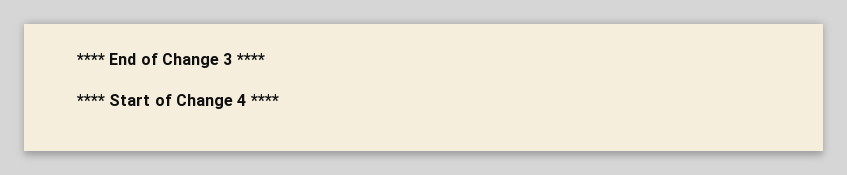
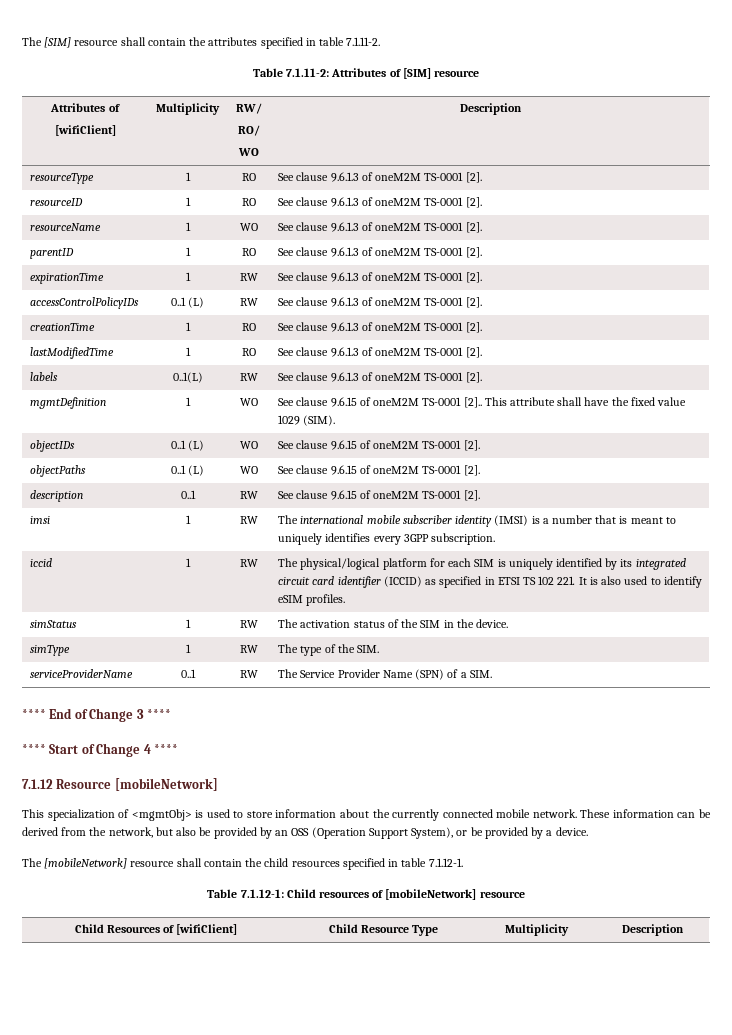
+ The [SIM] resource shall contain the attributes specified in table 7.1.11-2.
+ Table 7.1.11-2: Attributes of [SIM] resource
+ Attributes of
+ [wifiClient] | Multiplicity | RW/
+ RO/
+ WO | Description
+ resourceType | 1 | RO | See clause 9.6.1.3 of oneM2M TS-0001 [2].
+ resourceID | 1 | RO | See clause 9.6.1.3 of oneM2M TS-0001 [2].
+ resourceName | 1 | WO | See clause 9.6.1.3 of oneM2M TS-0001 [2].
+ parentID | 1 | RO | See clause 9.6.1.3 of oneM2M TS-0001 [2].
+ expirationTime | 1 | RW | See clause 9.6.1.3 of oneM2M TS-0001 [2].
+ accessControlPolicyIDs | 0..1 (L) | RW | See clause 9.6.1.3 of oneM2M TS-0001 [2].
+ creationTime | 1 | RO | See clause 9.6.1.3 of oneM2M TS-0001 [2].
+ lastModifiedTime | 1 | RO | See clause 9.6.1.3 of oneM2M TS-0001 [2].
+ labels | 0..1(L) | RW | See clause 9.6.1.3 of oneM2M TS-0001 [2].
+ mgmtDefinition | 1 | WO | See clause 9.6.15 of oneM2M TS-0001 [2].. This attribute shall have the fixed value 1029 (SIM).
+ objectIDs | 0..1 (L) | WO | See clause 9.6.15 of oneM2M TS-0001 [2].
+ objectPaths | 0..1 (L) | WO | See clause 9.6.15 of oneM2M TS-0001 [2].
+ description | 0..1 | RW | See clause 9.6.15 of oneM2M TS-0001 [2].
+ imsi | 1 | RW | The international mobile subscriber identity (IMSI) is a number that is meant to uniquely identifies every 3GPP subscription.
+ iccid | 1 | RW | The physical/logical platform for each SIM is uniquely identified by its integrated circuit card identifier (ICCID) as specified in ETSI TS 102 221. It is also used to identify eSIM profiles.
+ simStatus | 1 | RW | The activation status of the SIM in the device.
+ simType | 1 | RW | The type of the SIM.
+ serviceProviderName | 0..1 | RW | The Service Provider Name (SPN) of a SIM.
+ 7.1.12 Resource [mobileNetwork]
+ This specialization of <mgmtObj> is used to store information about the currently connected mobile network. These information can be derived from the network, but also be provided by an OSS (Operation Support System), or be provided by a device.
+ The [mobileNetwork] resource shall contain the child resources specified in table 7.1.12-1.
+ Table 7.1.12-1: Child resources of [mobileNetwork] resource
+ Child Resources of [wifiClient] | Child Resource Type | Multiplicity | Description

